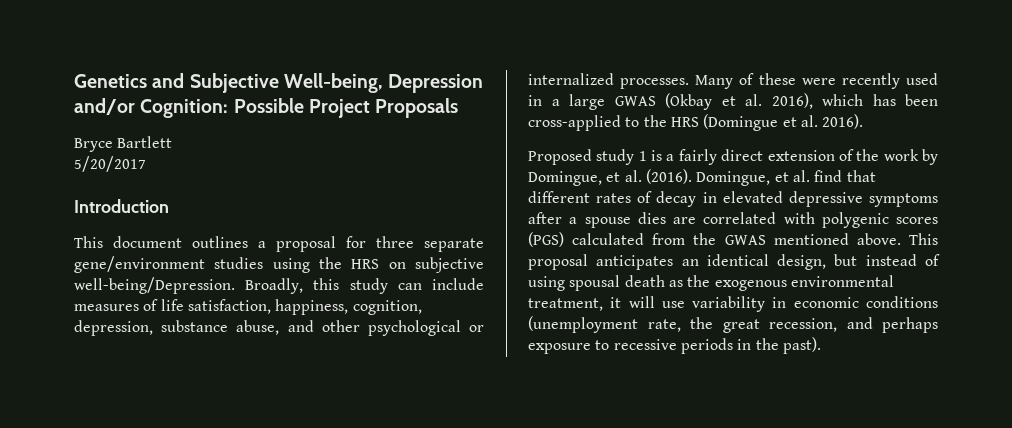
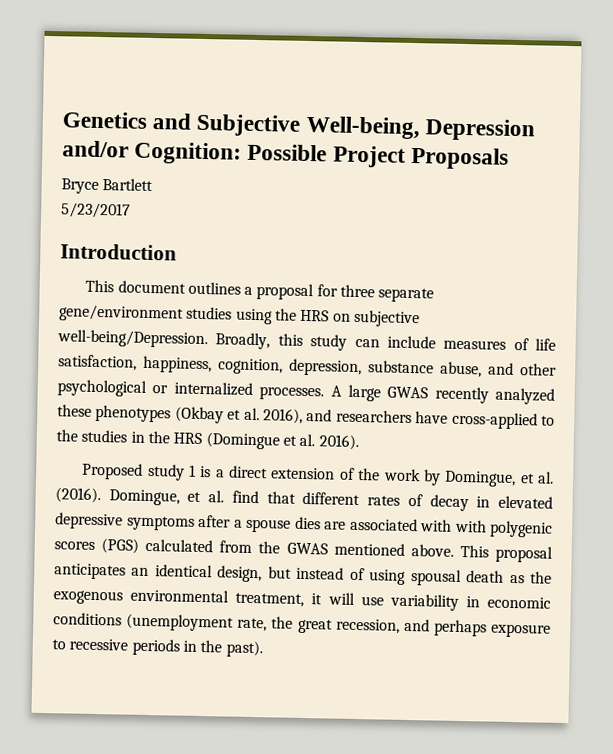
- 5/20/2017
+ 5/23/2017
- Many of these were recently used in a large GWAS (Okbay et al. 2016), which has been cross-applied to the HRS (Domingue et al. 2016).
+ A large GWAS recently analyzed these phenotypes (Okbay et al. 2016), and researchers have cross-applied to the studies in the HRS (Domingue et al. 2016).
- Proposed study 1 is a fairly direct extension of the work by Domingue, et al. (2016).
+ Proposed study 1 is a direct extension of the work by Domingue, et al. (2016).
- Domingue, et al. find that different rates of decay in elevated depressive symptoms after a spouse dies are correlated with polygenic scores (PGS) calculated from the GWAS mentioned above.
+ Domingue, et al. find that different rates of decay in elevated depressive symptoms after a spouse dies are associated with with polygenic scores (PGS) calculated from the GWAS mentioned above.

